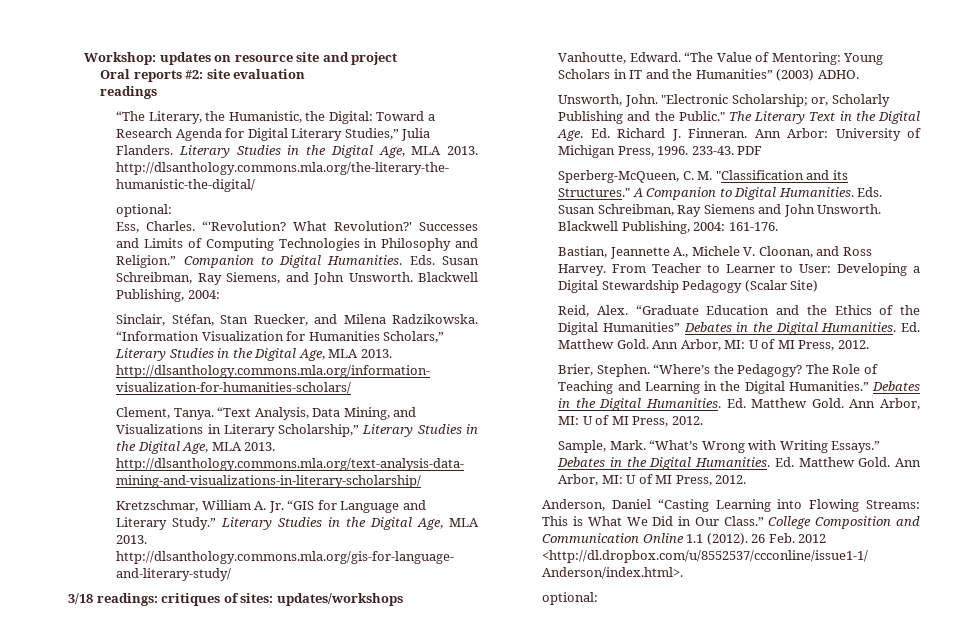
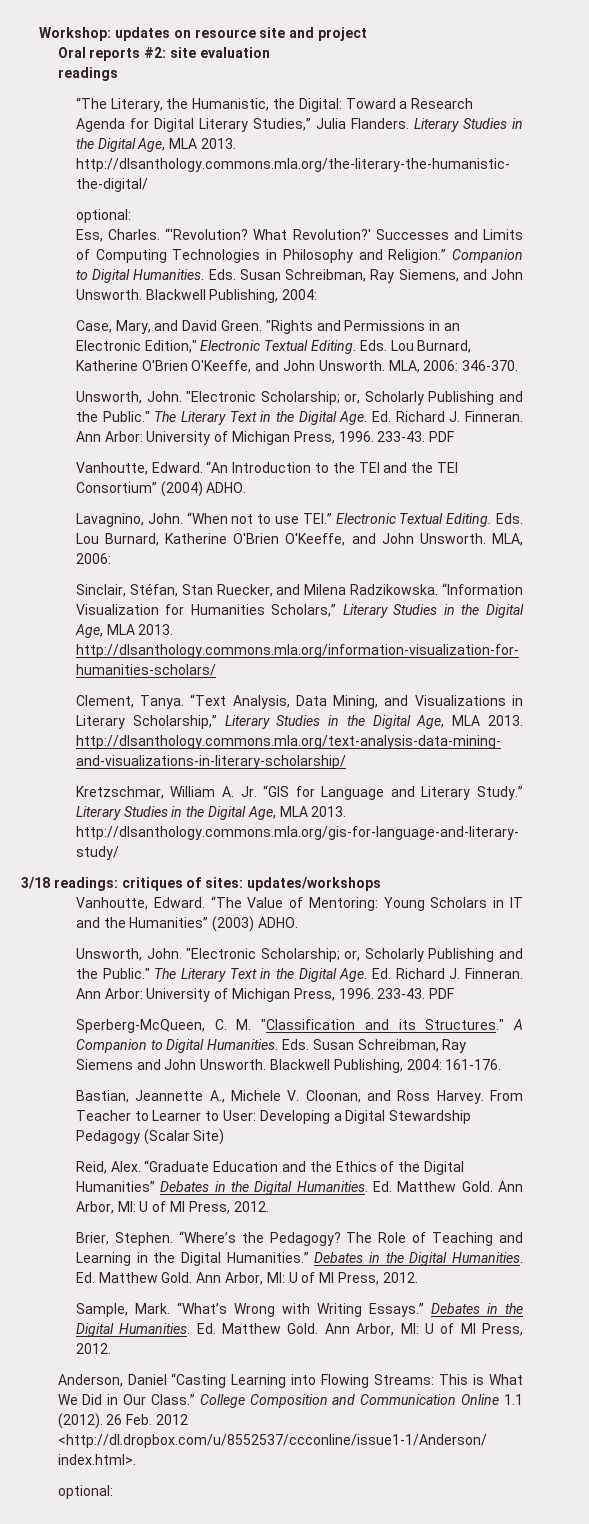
+ Case, Mary, and David Green. "Rights and Permissions in an Electronic Edition," Electronic Textual Editing. Eds. Lou Burnard, Katherine O'Brien O'Keeffe, and John Unsworth. MLA, 2006: 346-370.
+ Unsworth, John. "Electronic Scholarship; or, Scholarly Publishing and the Public." The Literary Text in the Digital Age. Ed. Richard J. Finneran. Ann Arbor: University of Michigan Press, 1996. 233-43. PDF
+ Vanhoutte, Edward. “An Introduction to the TEI and the TEI Consortium” (2004) ADHO.
+ Lavagnino, John. “When not to use TEI.” Electronic Textual Editing. Eds. Lou Burnard, Katherine O'Brien O'Keeffe, and John Unsworth. MLA, 2006:

